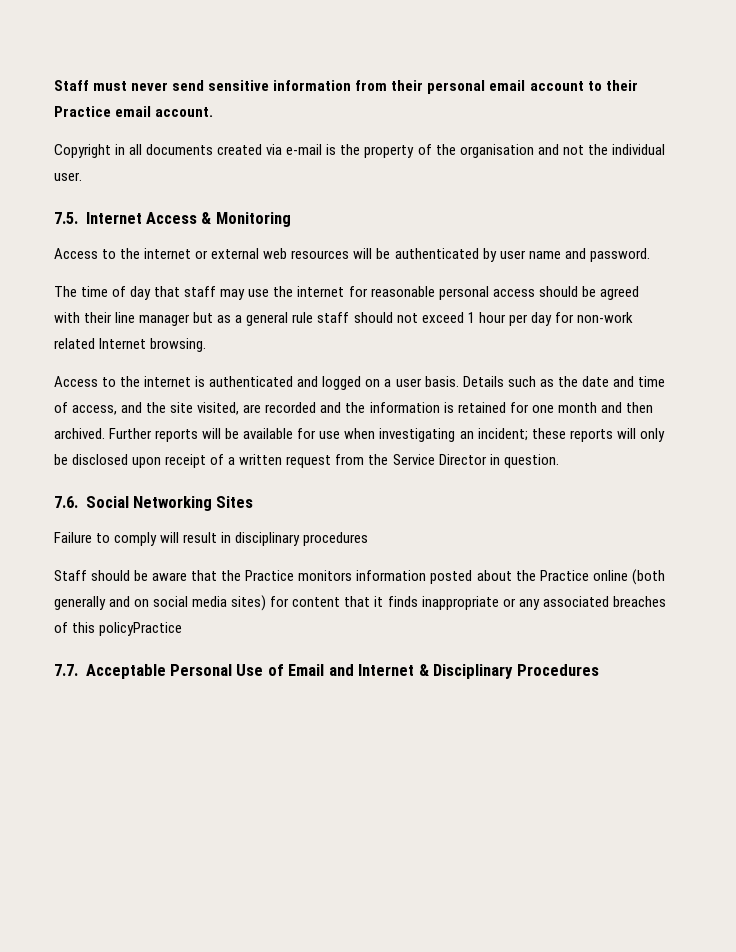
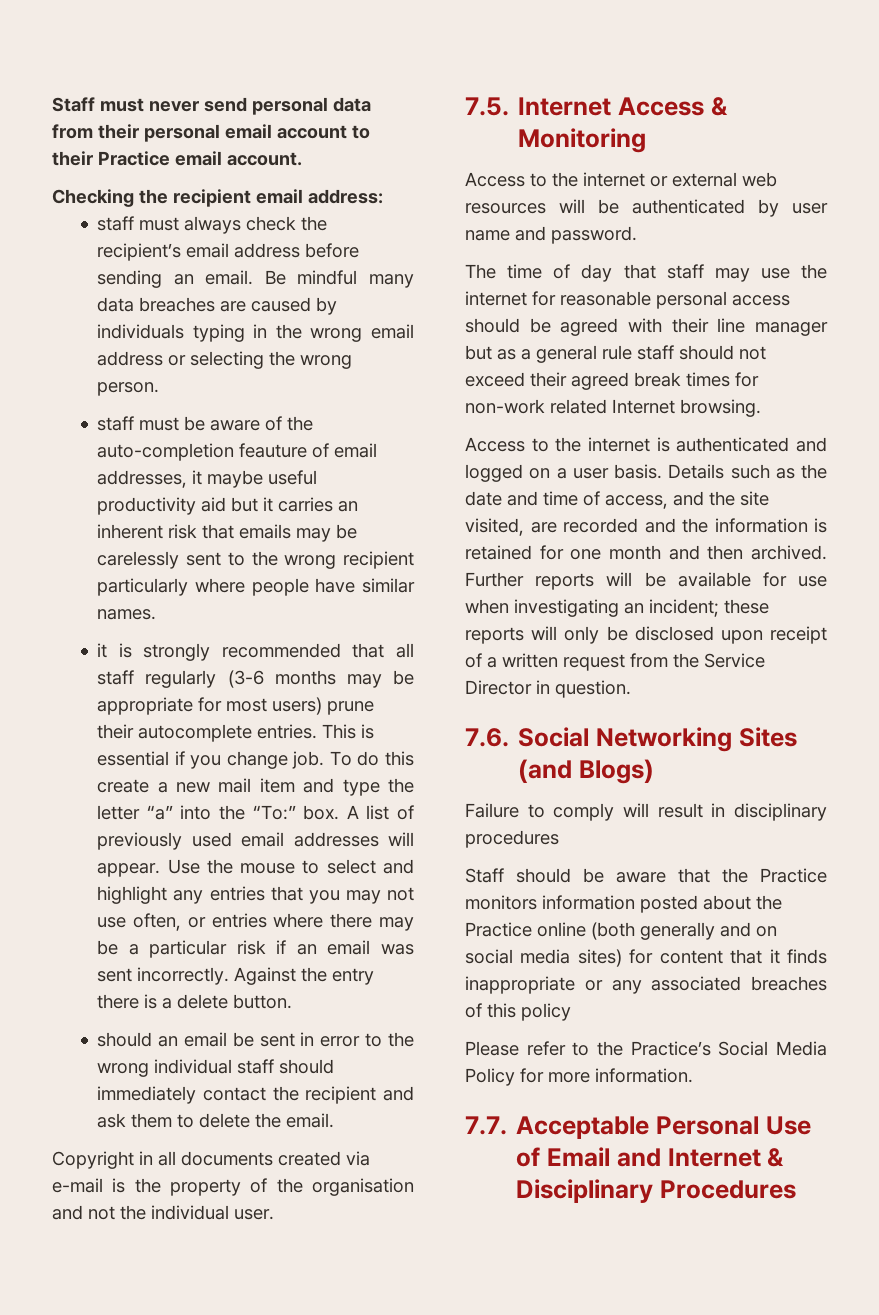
- Staff must never send sensitive information from their personal email account to their Practice email account.
+ Staff must never send personal data from their personal email account to their Practice email account.
+ Checking the recipient email address:
+ staff must always check the recipient’s email address before sending an email. Be mindful many data breaches are caused by individuals typing in the wrong email address or selecting the wrong person.
+ staff must be aware of the auto-completion feauture of email addresses, it maybe useful productivity aid but it carries an inherent risk that emails may be carelessly sent to the wrong recipient particularly where people have similar names.
+ it is strongly recommended that all staff regularly (3-6 months may be appropriate for most users) prune their autocomplete entries. This is essential if you change job. To do this create a new mail item and type the letter “a” into the “To:” box. A list of previously used email addresses will appear. Use the mouse to select and highlight any entries that you may not use often, or entries where there may be a particular risk if an email was sent incorrectly. Against the entry there is a delete button.
+ should an email be sent in error to the wrong individual staff should immediately contact the recipient and ask them to delete the email.
- The time of day that staff may use the internet for reasonable personal access should be agreed with their line manager but as a general rule staff should not exceed 1 hour per day for non-work related Internet browsing.
+ The time of day that staff may use the internet for reasonable personal access should be agreed with their line manager but as a general rule staff should not exceed their agreed break times for non-work related Internet browsing.
- 7.6. Social Networking Sites
+ 7.6. Social Networking Sites (and Blogs)
- Staff should be aware that the Practice monitors information posted about the Practice online (both generally and on social media sites) for content that it finds inappropriate or any associated breaches of this policyPractice
+ Staff should be aware that the Practice monitors information posted about the Practice online (both generally and on social media sites) for content that it finds inappropriate or any associated breaches of this policy
+ Please refer to the Practice’s Social Media Policy for more information.

